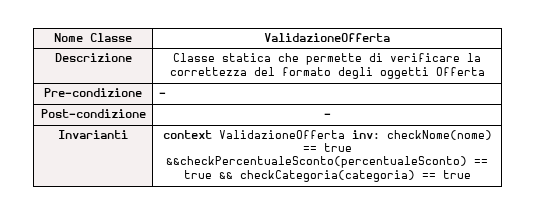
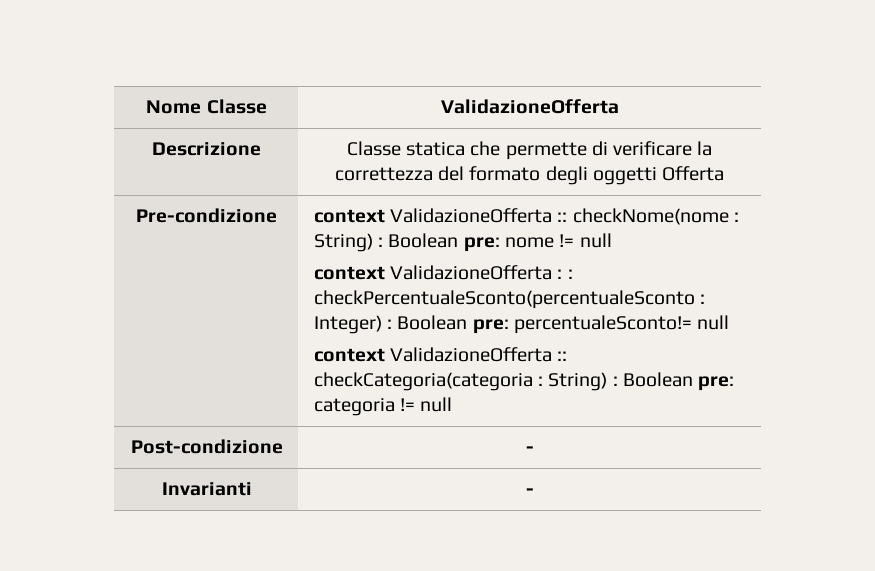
- Pre-condizione | -
+ Pre-condizione | context ValidazioneOfferta :: checkNome(nome : String) : Boolean pre: nome != null
+ context ValidazioneOfferta : : checkPercentualeSconto(percentualeSconto : Integer) : Boolean pre: percentualeSconto!= null
+ context ValidazioneOfferta :: checkCategoria(categoria : String) : Boolean pre: categoria != null
  Post-condizione | -
- Invarianti | context ValidazioneOfferta inv: checkNome(nome) == true &&checkPercentualeSconto(percentualeSconto) == true && checkCategoria(categoria) == true
+ Invarianti | -

